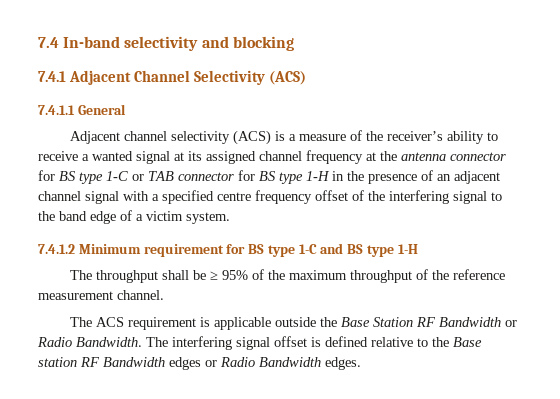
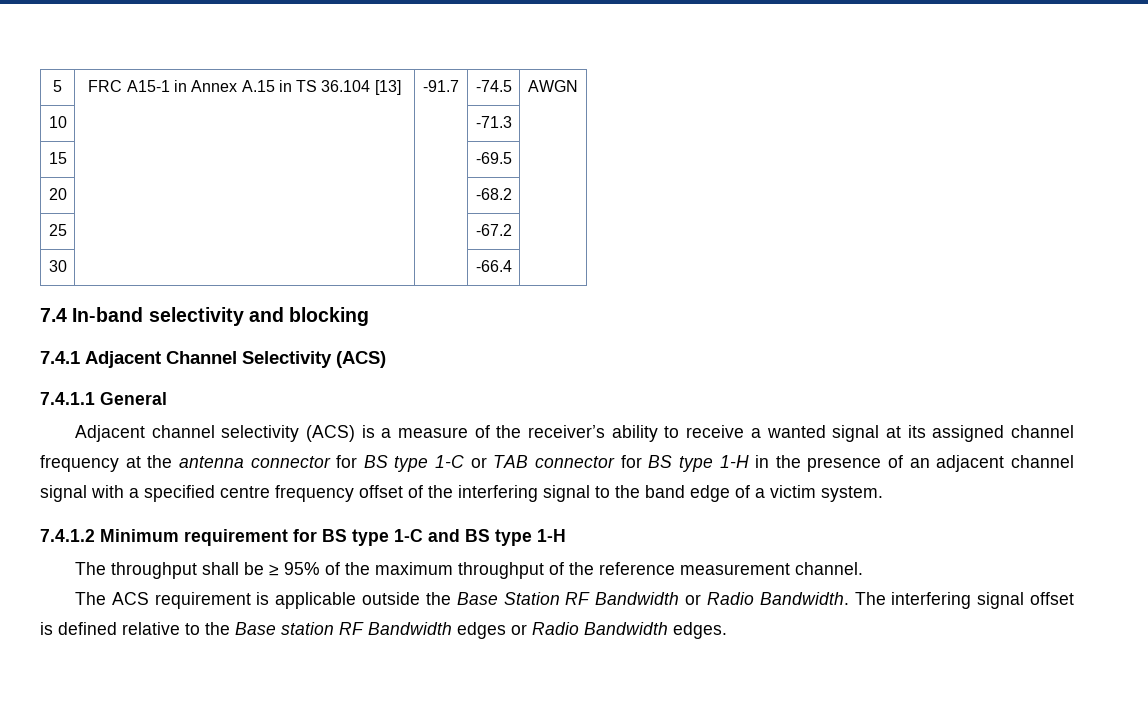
+ 5 | FRC A15-1 in Annex A.15 in TS 36.104 [13] | -91.7 | -74.5 | AWGN
+ 10 | | | -71.3 |
+ 15 | | | -69.5 |
+ 20 | | | -68.2 |
+ 25 | | | -67.2 |
+ 30 | | | -66.4 |

